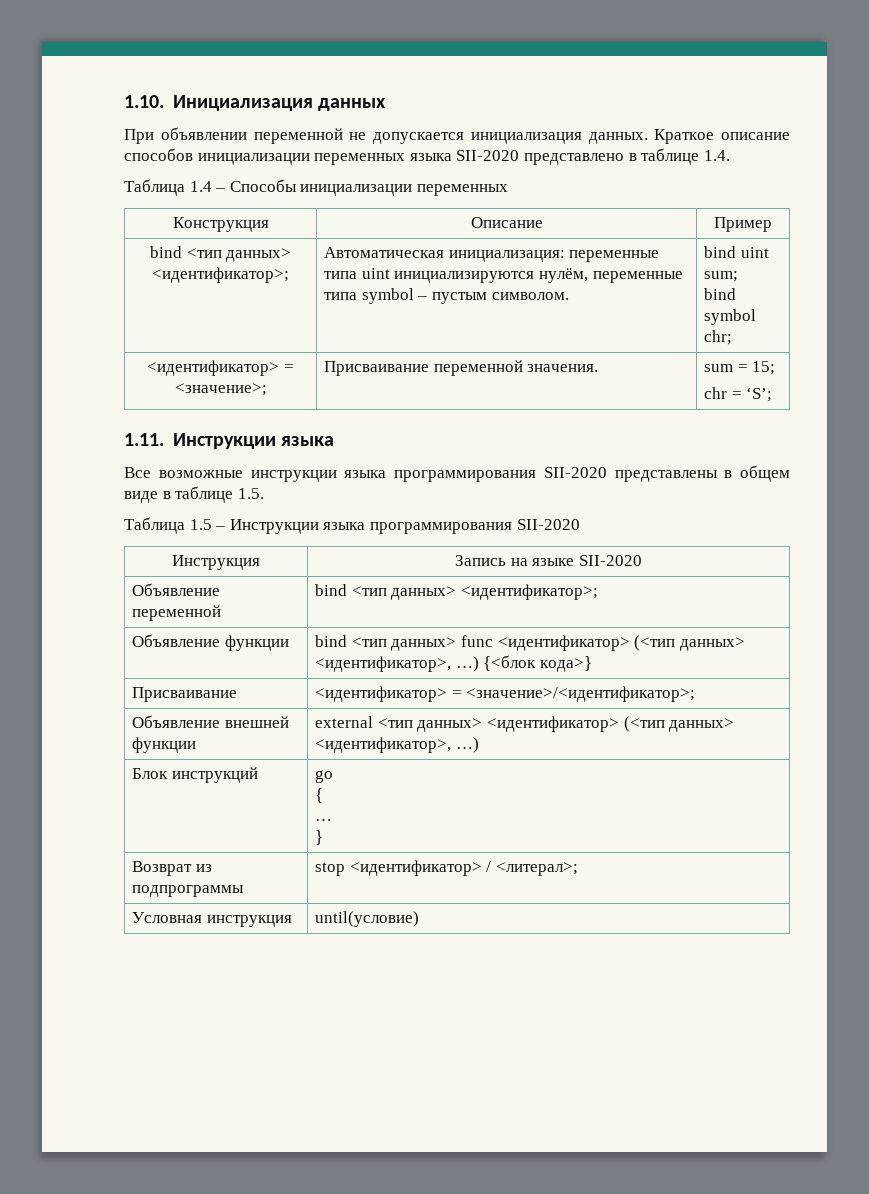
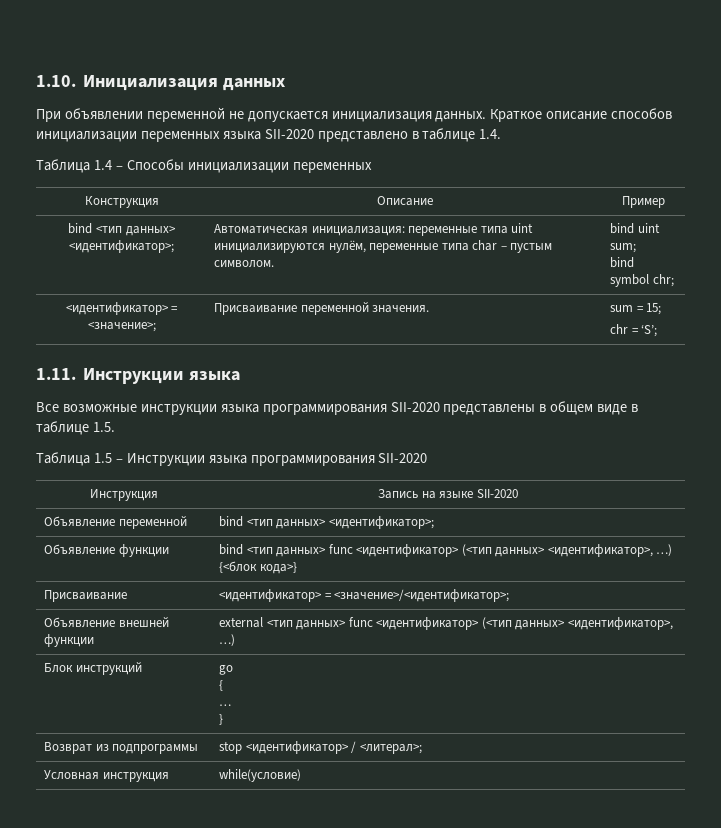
- bind <тип данных> <идентификатор>; | Автоматическая инициализация: переменные типа uint инициализируются нулём, переменные типа symbol – пустым символом. | bind uint sum;
+ bind <тип данных> <идентификатор>; | Автоматическая инициализация: переменные типа uint инициализируются нулём, переменные типа char – пустым символом. | bind uint sum;
- Объявление внешней функции | external <тип данных> <идентификатор> (<тип данных> <идентификатор>, …)
+ Объявление внешней функции | external <тип данных> func <идентификатор> (<тип данных> <идентификатор>, …)
- Условная инструкция | until(условие)
+ Условная инструкция | while(условие)

